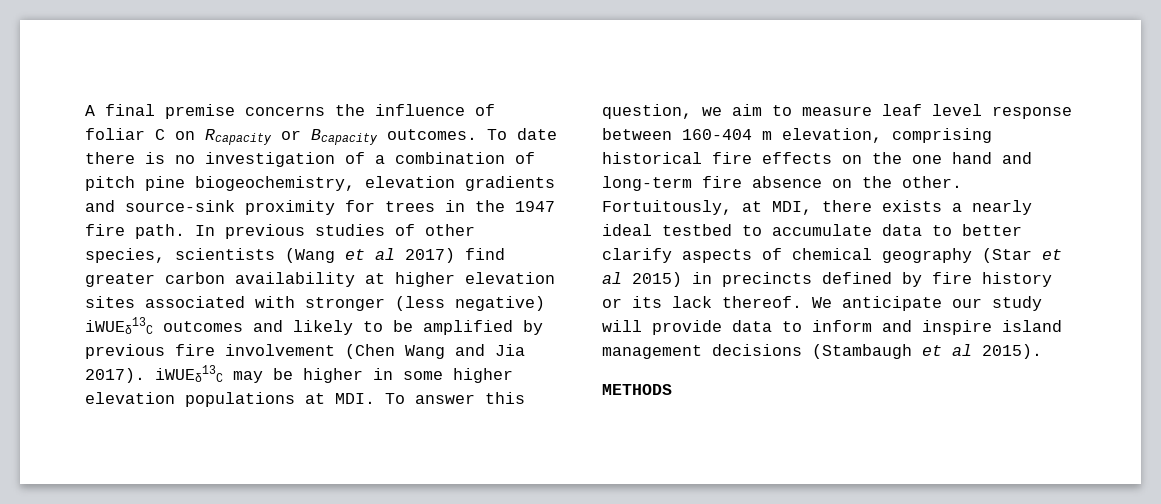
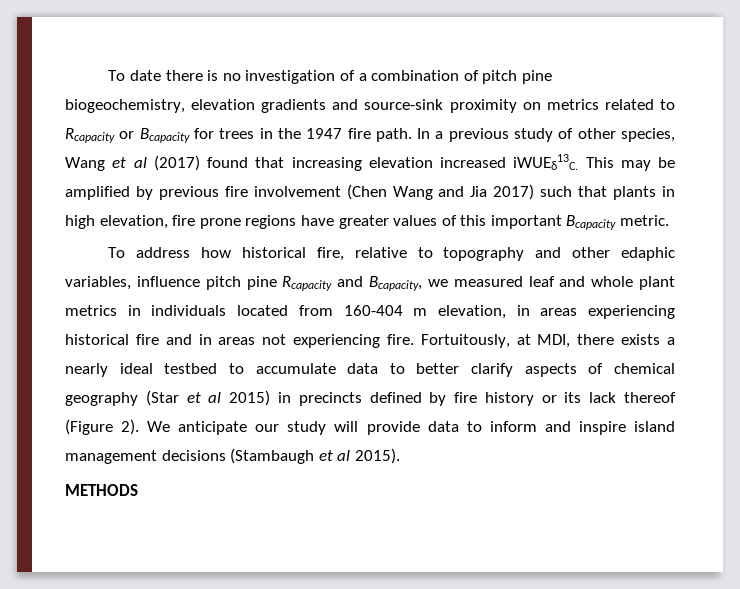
- A final premise concerns the influence of foliar C on Rcapacity or Bcapacity outcomes. To date there is no investigation of a combination of pitch pine biogeochemistry, elevation gradients and source-sink proximity for trees in the 1947 fire path.
+ To date there is no investigation of a combination of pitch pine biogeochemistry, elevation gradients and source-sink proximity on metrics related to Rcapacity or Bcapacity for trees in the 1947 fire path.
- In previous studies of other species, scientists (Wang et al 2017) find greater carbon availability at higher elevation sites associated with stronger (less negative) iWUEδ13C outcomes and likely to be amplified by previous fire involvement (Chen Wang and Jia 2017). iWUEδ13C may be higher in some higher elevation populations at MDI. To answer this question, we aim to measure leaf level response between 160-404 m elevation, comprising historical fire effects on the one hand and long-term fire absence on the other.
+ In a previous study of other species, Wang et al (2017) found that increasing elevation increased iWUEδ13C. This may be amplified by previous fire involvement (Chen Wang and Jia 2017) such that plants in high elevation, fire prone regions have greater values of this important Bcapacity metric.
+ To address how historical fire, relative to topography and other edaphic variables, influence pitch pine Rcapacity and Bcapacity, we measured leaf and whole plant metrics in individuals located from 160-404 m elevation, in areas experiencing historical fire and in areas not experiencing fire.
- Fortuitously, at MDI, there exists a nearly ideal testbed to accumulate data to better clarify aspects of chemical geography (Star et al 2015) in precincts defined by fire history or its lack thereof.
+ Fortuitously, at MDI, there exists a nearly ideal testbed to accumulate data to better clarify aspects of chemical geography (Star et al 2015) in precincts defined by fire history or its lack thereof (Figure 2).

